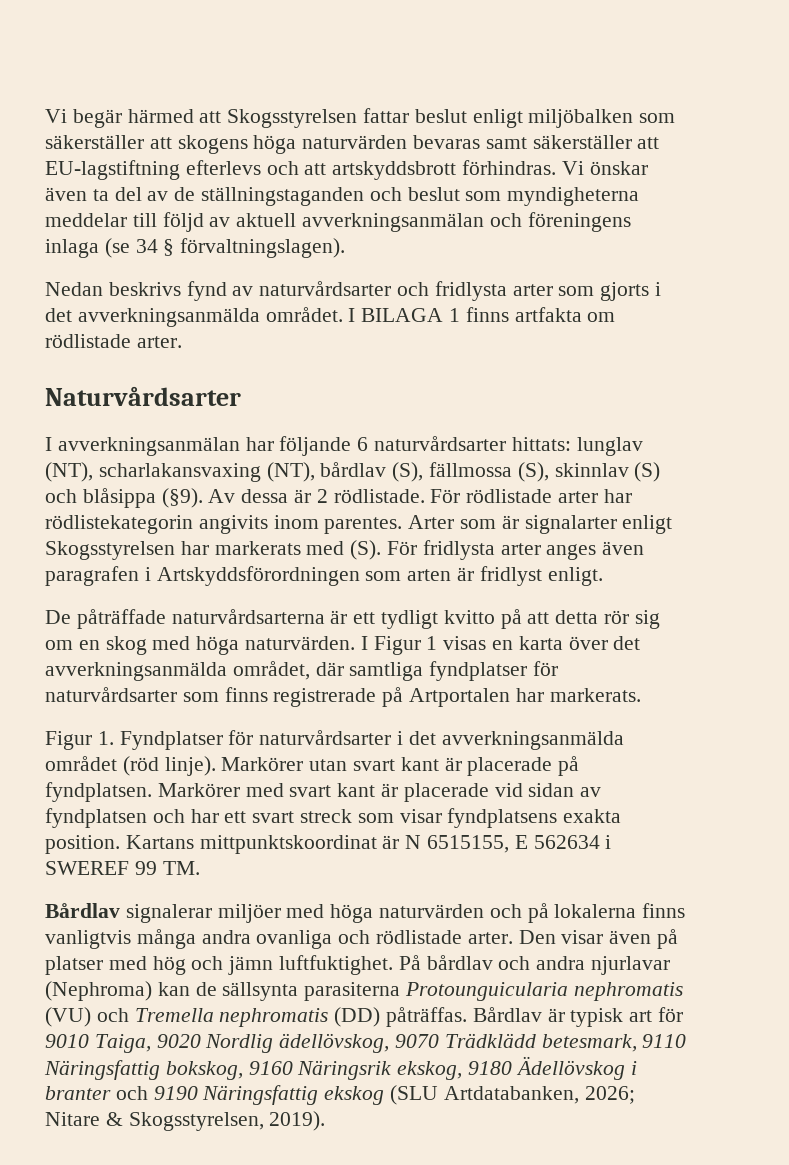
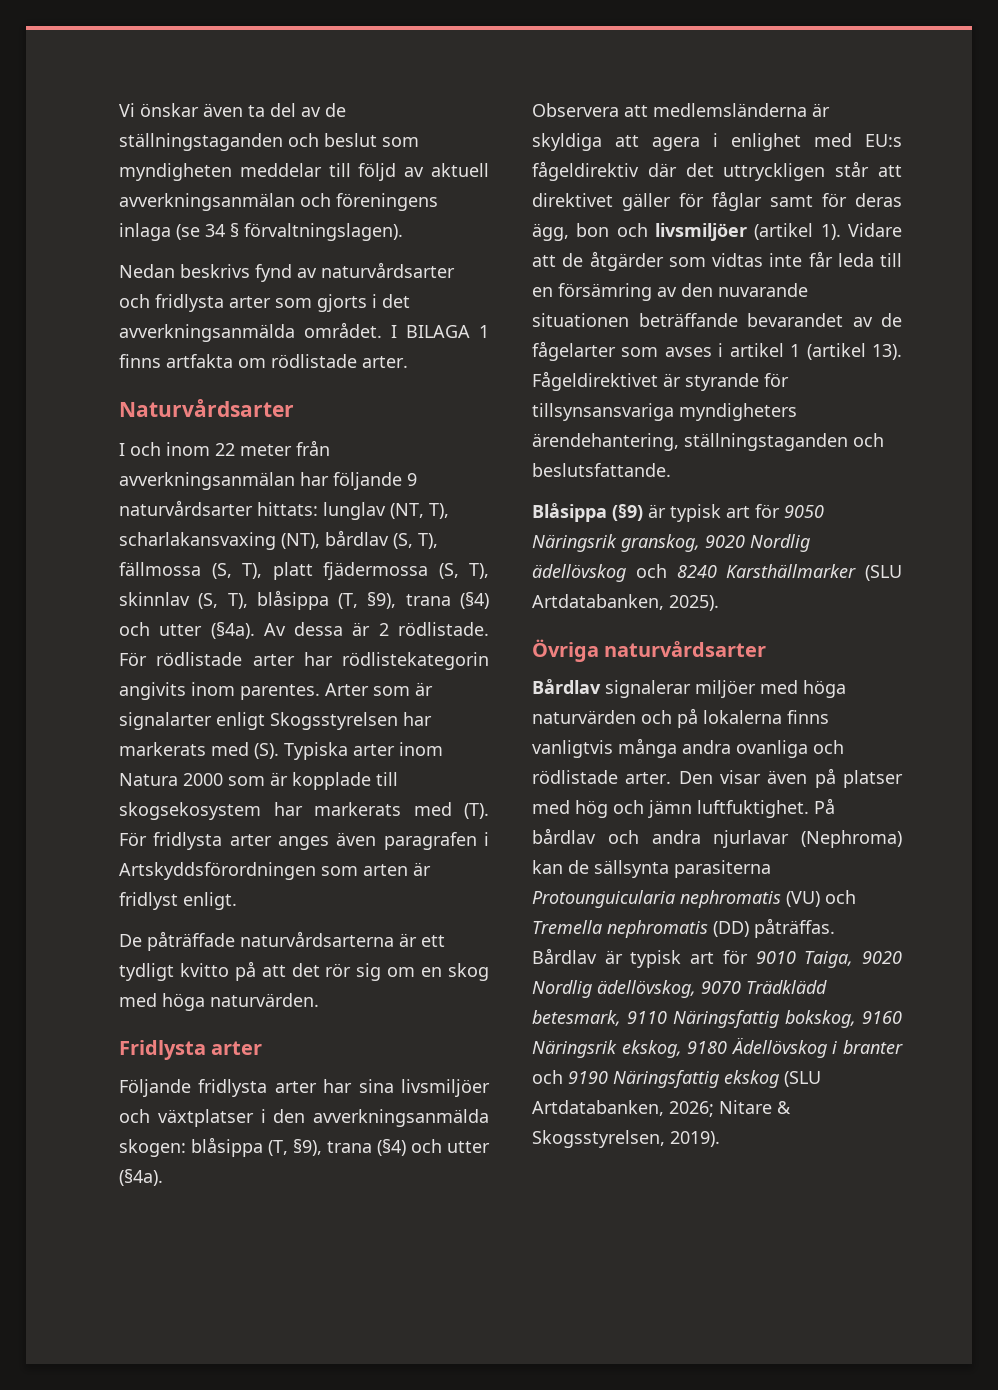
- Vi begär härmed att Skogsstyrelsen fattar beslut enligt miljöbalken som säkerställer att skogens höga naturvärden bevaras samt säkerställer att EU-lagstiftning efterlevs och att artskyddsbrott förhindras. Vi önskar även ta del av de ställningstaganden och beslut som myndigheterna meddelar till följd av aktuell avverkningsanmälan och föreningens inlaga (se 34 § förvaltningslagen).
+ Vi önskar även ta del av de ställningstaganden och beslut som myndigheten meddelar till följd av aktuell avverkningsanmälan och föreningens inlaga (se 34 § förvaltningslagen).
- I avverkningsanmälan har följande 6 naturvårdsarter hittats: lunglav (NT), scharlakansvaxing (NT), bårdlav (S), fällmossa (S), skinnlav (S) och blåsippa (§9).
+ I och inom 22 meter från avverkningsanmälan har följande 9 naturvårdsarter hittats: lunglav (NT, T), scharlakansvaxing (NT), bårdlav (S, T), fällmossa (S, T), platt fjädermossa (S, T), skinnlav (S, T), blåsippa (T, §9), trana (§4) och utter (§4a).
- Arter som är signalarter enligt Skogsstyrelsen har markerats med (S). För fridlysta arter anges även paragrafen i Artskyddsförordningen som arten är fridlyst enligt.
+ Arter som är signalarter enligt Skogsstyrelsen har markerats med (S). Typiska arter inom Natura 2000 som är kopplade till skogsekosystem har markerats med (T). För fridlysta arter anges även paragrafen i Artskyddsförordningen som arten är fridlyst enligt.
- De påträffade naturvårdsarterna är ett tydligt kvitto på att detta rör sig om en skog med höga naturvärden. I Figur 1 visas en karta över det avverkningsanmälda området, där samtliga fyndplatser för naturvårdsarter som finns registrerade på Artportalen har markerats.
- Figur 1. Fyndplatser för naturvårdsarter i det avverkningsanmälda området (röd linje). Markörer utan svart kant är placerade på fyndplatsen. Markörer med svart kant är placerade vid sidan av fyndplatsen och har ett svart streck som visar fyndplatsens exakta position. Kartans mittpunktskoordinat är N 6515155, E 562634 i SWEREF 99 TM.
+ De påträffade naturvårdsarterna är ett tydligt kvitto på att det rör sig om en skog med höga naturvärden.
+ Fridlysta arter
+ Följande fridlysta arter har sina livsmiljöer och växtplatser i den avverkningsanmälda skogen: blåsippa (T, §9), trana (§4) och utter (§4a).
+ Observera att medlemsländerna är skyldiga att agera i enlighet med EU:s fågeldirektiv där det uttryckligen står att direktivet gäller för fåglar samt för deras ägg, bon och livsmiljöer (artikel 1). Vidare att de åtgärder som vidtas inte får leda till en försämring av den nuvarande situationen beträffande bevarandet av de fågelarter som avses i artikel 1 (artikel 13). Fågeldirektivet är styrande för tillsynsansvariga myndigheters ärendehantering, ställningstaganden och beslutsfattande.
+ Blåsippa (§9) är typisk art för 9050 Näringsrik granskog, 9020 Nordlig ädellövskog och 8240 Karsthällmarker (SLU Artdatabanken, 2025).
+ Övriga naturvårdsarter

